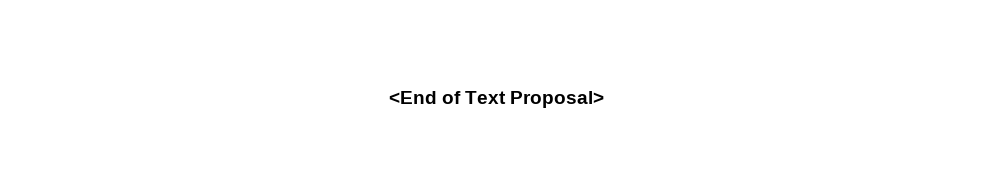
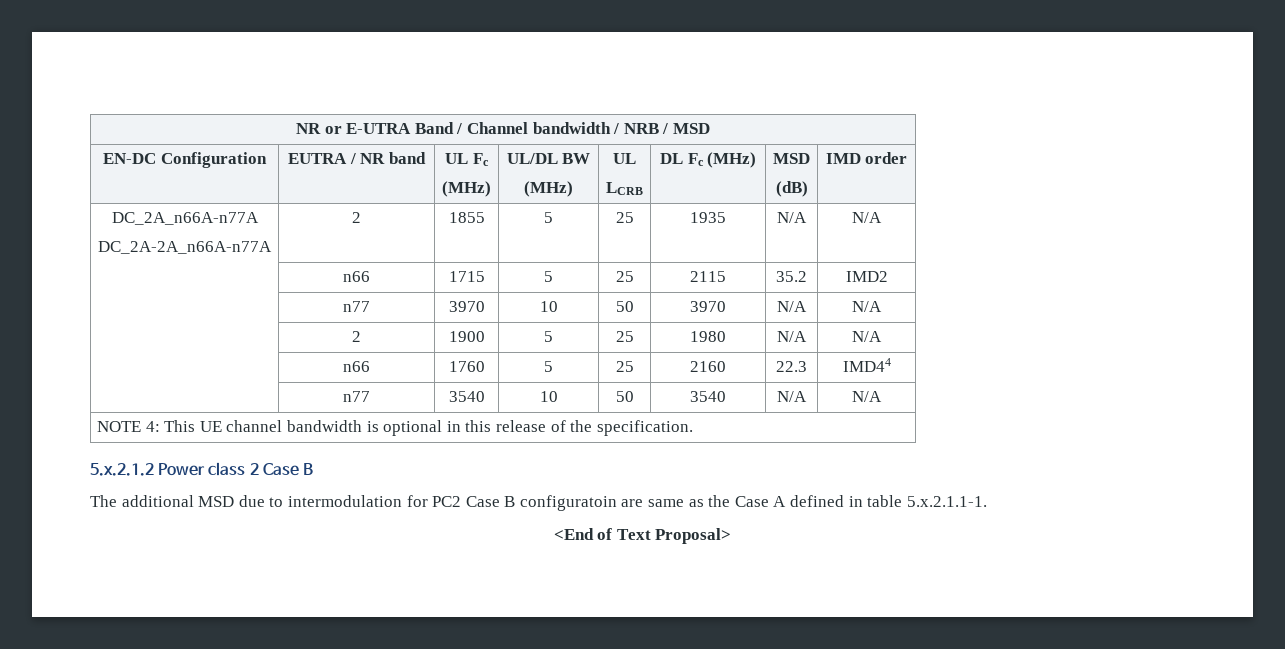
+ NR or E-UTRA Band / Channel bandwidth / NRB / MSD
+ EN-DC Configuration | EUTRA / NR band | UL Fc
+ (MHz) | UL/DL BW
+ (MHz) | UL
+ LCRB | DL Fc (MHz) | MSD
+ (dB) | IMD order
+ DC_2A_n66A-n77A
+ DC_2A-2A_n66A-n77A | 2 | 1855 | 5 | 25 | 1935 | N/A | N/A
+ | n66 | 1715 | 5 | 25 | 2115 | 35.2 | IMD2
+ | n77 | 3970 | 10 | 50 | 3970 | N/A | N/A
+ | 2 | 1900 | 5 | 25 | 1980 | N/A | N/A
+ | n66 | 1760 | 5 | 25 | 2160 | 22.3 | IMD44
+ | n77 | 3540 | 10 | 50 | 3540 | N/A | N/A
+ NOTE 4: This UE channel bandwidth is optional in this release of the specification.
+ 5.x.2.1.2 Power class 2 Case B
+ The additional MSD due to intermodulation for PC2 Case B configuratoin are same as the Case A defined in table 5.x.2.1.1-1.

